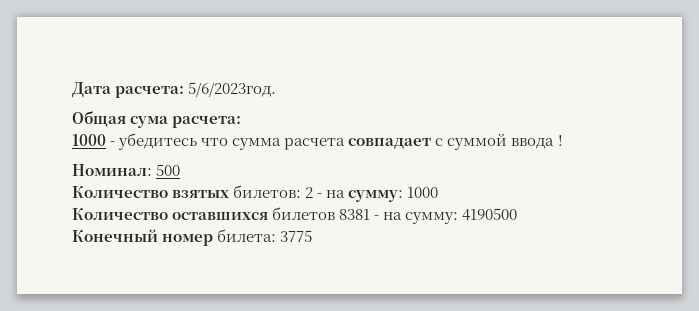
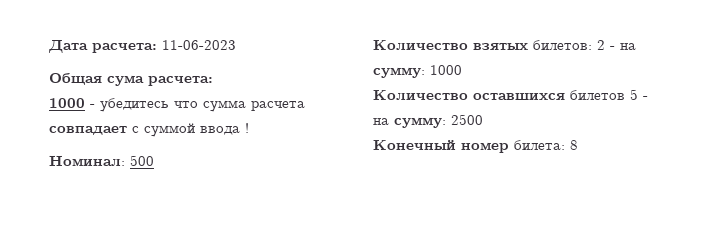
- Дата расчета: 5/6/2023год.
+ Дата расчета: 11-06-2023
- Количество оставшихся билетов 8381 - на сумму: 4190500
+ Количество оставшихся билетов 5 - на сумму: 2500
- Конечный номер билета: 3775
+ Конечный номер билета: 8

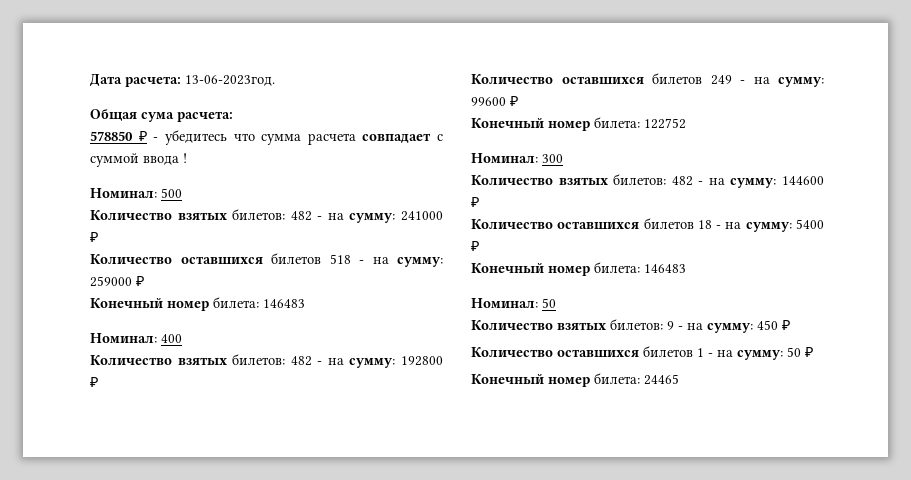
- Дата расчета: 11-06-2023
+ Дата расчета: 13-06-2023год.
- 1000 - убедитесь что сумма расчета совпадает с суммой ввода !
+ 578850 ₽ - убедитесь что сумма расчета совпадает с суммой ввода !
- Количество взятых билетов: 2 - на сумму: 1000
- Количество оставшихся билетов 5 - на сумму: 2500
- Конечный номер билета: 8
+ Количество взятых билетов: 482 - на сумму: 241000 ₽
+ Количество оставшихся билетов 518 - на сумму: 259000 ₽
+ Конечный номер билета: 146483
+ Номинал: 400
+ Количество взятых билетов: 482 - на сумму: 192800 ₽
+ Количество оставшихся билетов 249 - на сумму: 99600 ₽
+ Конечный номер билета: 122752
+ Номинал: 300
+ Количество взятых билетов: 482 - на сумму: 144600 ₽
+ Количество оставшихся билетов 18 - на сумму: 5400 ₽
+ Конечный номер билета: 146483
+ Номинал: 50
+ Количество взятых билетов: 9 - на сумму: 450 ₽
+ Количество оставшихся билетов 1 - на сумму: 50 ₽
+ Конечный номер билета: 24465

